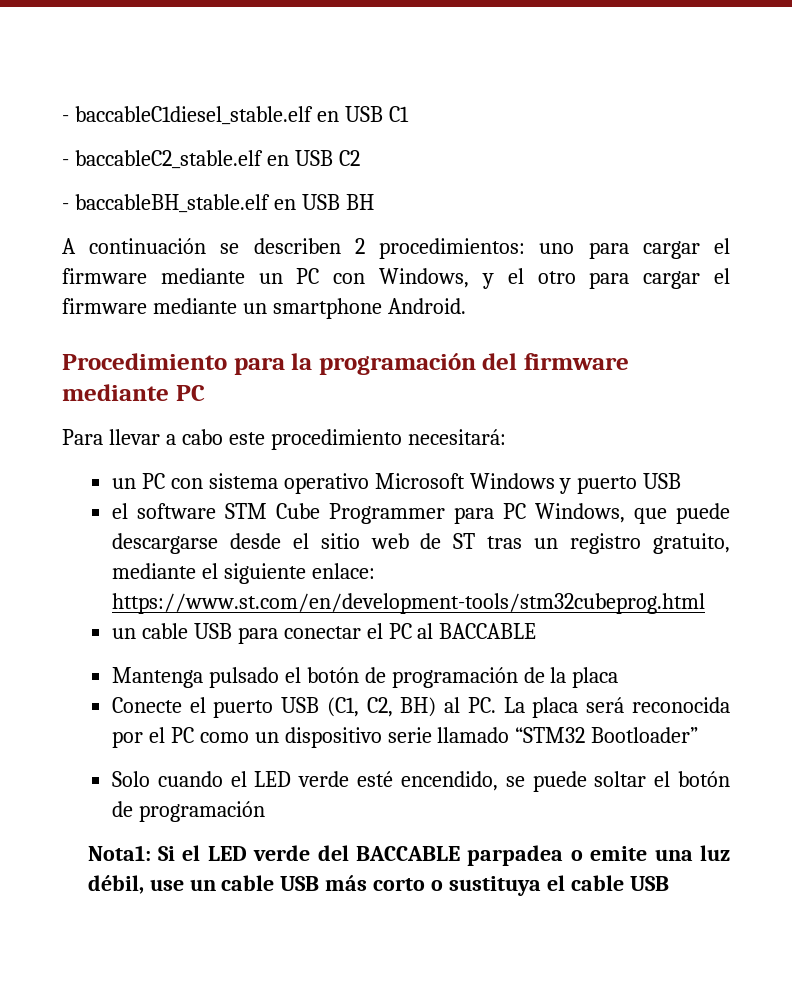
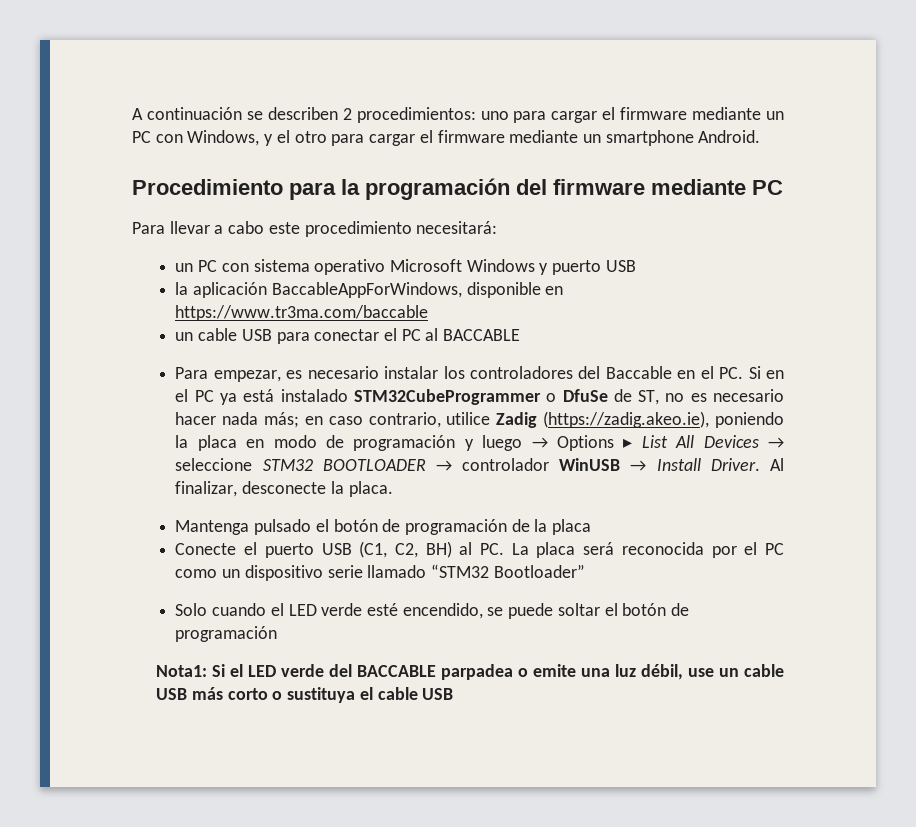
- - baccableC1diesel_stable.elf en USB C1
- - baccableC2_stable.elf en USB C2
- - baccableBH_stable.elf en USB BH
- el software STM Cube Programmer para PC Windows, que puede descargarse desde el sitio web de ST tras un registro gratuito, mediante el siguiente enlace: https://www.st.com/en/development-tools/stm32cubeprog.html
+ la aplicación BaccableAppForWindows, disponible en https://www.tr3ma.com/baccable
+ Para empezar, es necesario instalar los controladores del Baccable en el PC. Si en el PC ya está instalado STM32CubeProgrammer o DfuSe de ST, no es necesario hacer nada más; en caso contrario, utilice Zadig (https://zadig.akeo.ie), poniendo la placa en modo de programación y luego → Options ▸ List All Devices → seleccione STM32 BOOTLOADER → controlador WinUSB → Install Driver. Al finalizar, desconecte la placa.

